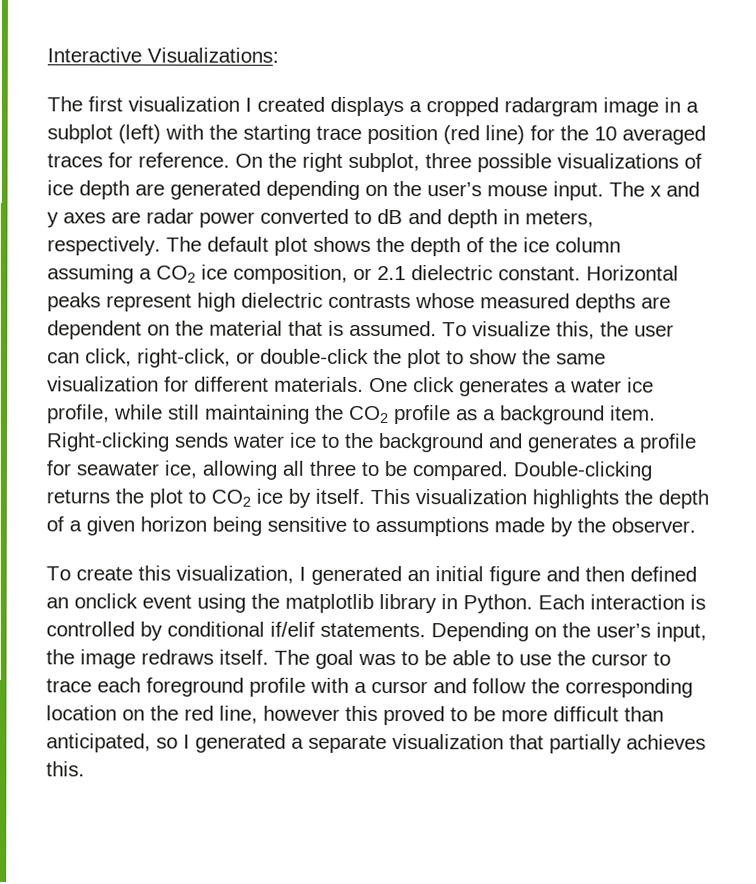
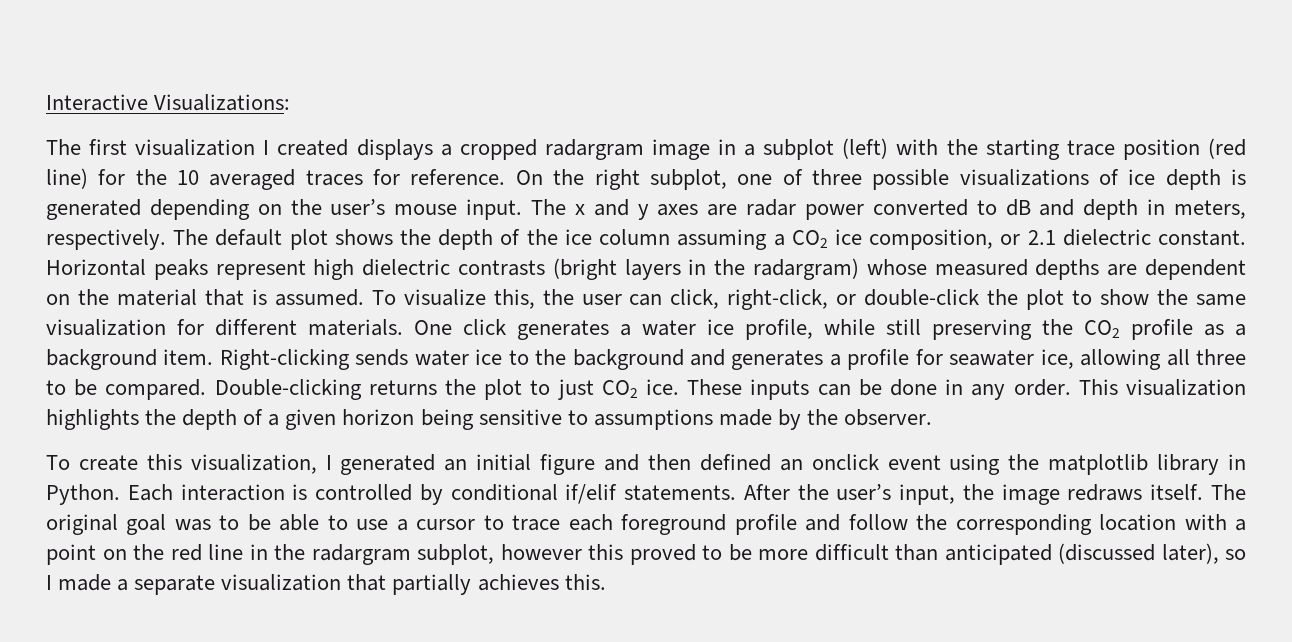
- On the right subplot, three possible visualizations of ice depth are generated depending on the user’s mouse input.
+ On the right subplot, one of three possible visualizations of ice depth is generated depending on the user’s mouse input.
- Horizontal peaks represent high dielectric contrasts whose measured depths are dependent on the material that is assumed.
+ Horizontal peaks represent high dielectric contrasts (bright layers in the radargram) whose measured depths are dependent on the material that is assumed.
- One click generates a water ice profile, while still maintaining the CO2 profile as a background item.
+ One click generates a water ice profile, while still preserving the CO2 profile as a background item.
- Double-clicking returns the plot to CO2 ice by itself.
+ Double-clicking returns the plot to just CO2 ice. These inputs can be done in any order.
- Depending on the user’s input, the image redraws itself.
+ After the user’s input, the image redraws itself.
- The goal was to be able to use the cursor to trace each foreground profile with a cursor and follow the corresponding location on the red line, however this proved to be more difficult than anticipated, so I generated a separate visualization that partially achieves this.
+ The original goal was to be able to use a cursor to trace each foreground profile and follow the corresponding location with a point on the red line in the radargram subplot, however this proved to be more difficult than anticipated (discussed later), so I made a separate visualization that partially achieves this.

